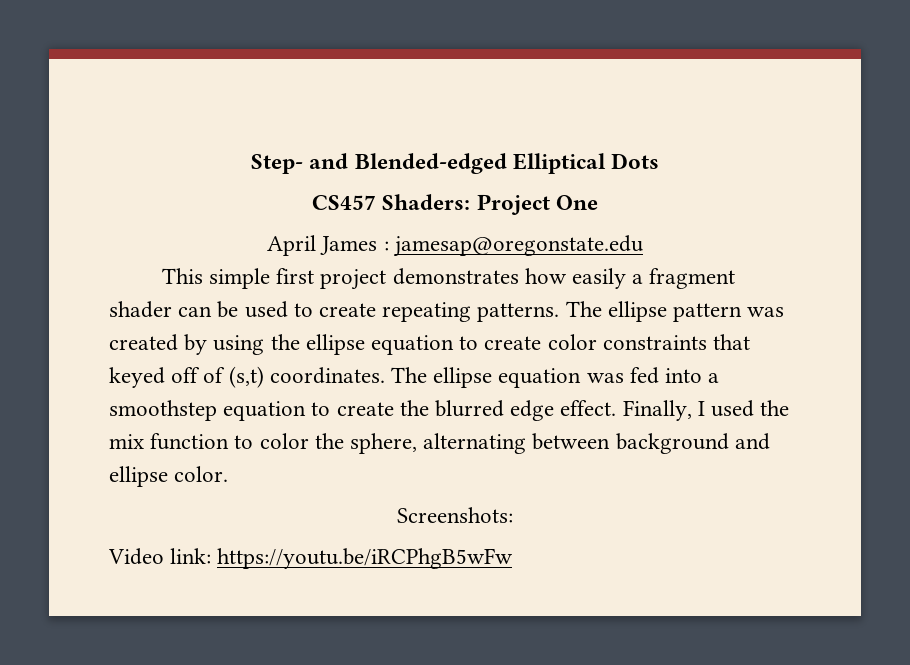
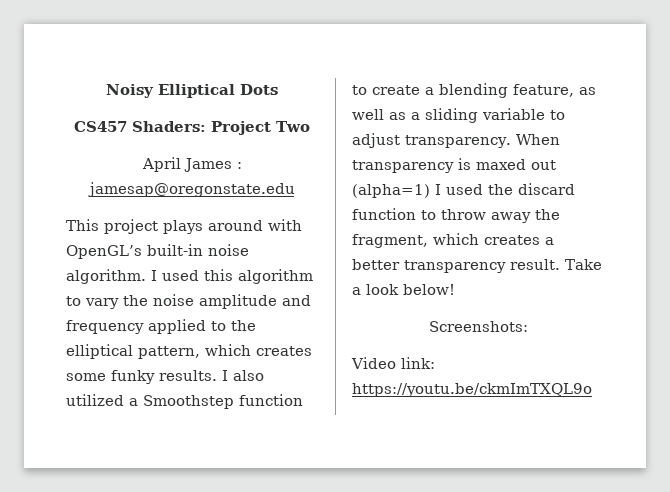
- Step- and Blended-edged Elliptical Dots
+ Noisy Elliptical Dots
- CS457 Shaders: Project One
+ CS457 Shaders: Project Two
- This simple first project demonstrates how easily a fragment shader can be used to create repeating patterns. The ellipse pattern was created by using the ellipse equation to create color constraints that keyed off of (s,t) coordinates. The ellipse equation was fed into a smoothstep equation to create the blurred edge effect. Finally, I used the mix function to color the sphere, alternating between background and ellipse color.
+ This project plays around with OpenGL’s built-in noise algorithm. I used this algorithm to vary the noise amplitude and frequency applied to the elliptical pattern, which creates some funky results. I also utilized a Smoothstep function to create a blending feature, as well as a sliding variable to adjust transparency. When transparency is maxed out (alpha=1) I used the discard function to throw away the fragment, which creates a better transparency result. Take a look below!
- Video link: https://youtu.be/iRCPhgB5wFw
+ Video link: https://youtu.be/ckmImTXQL9o

